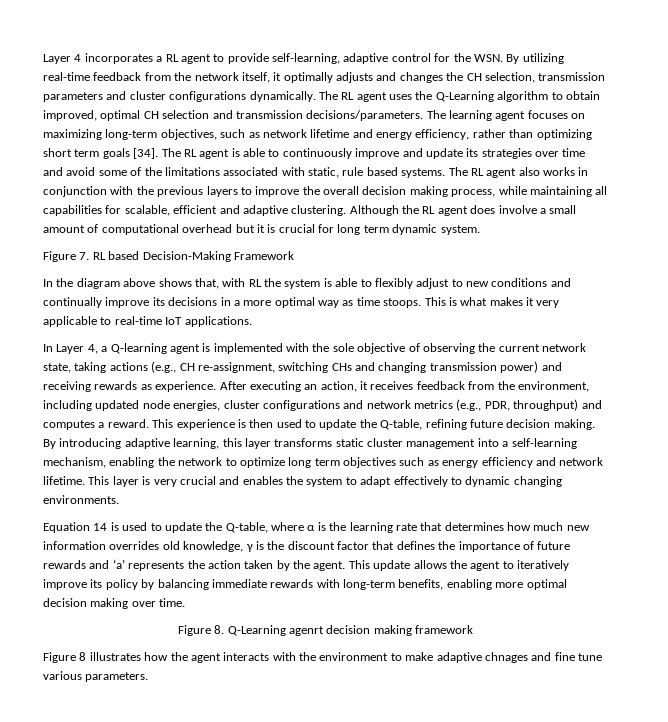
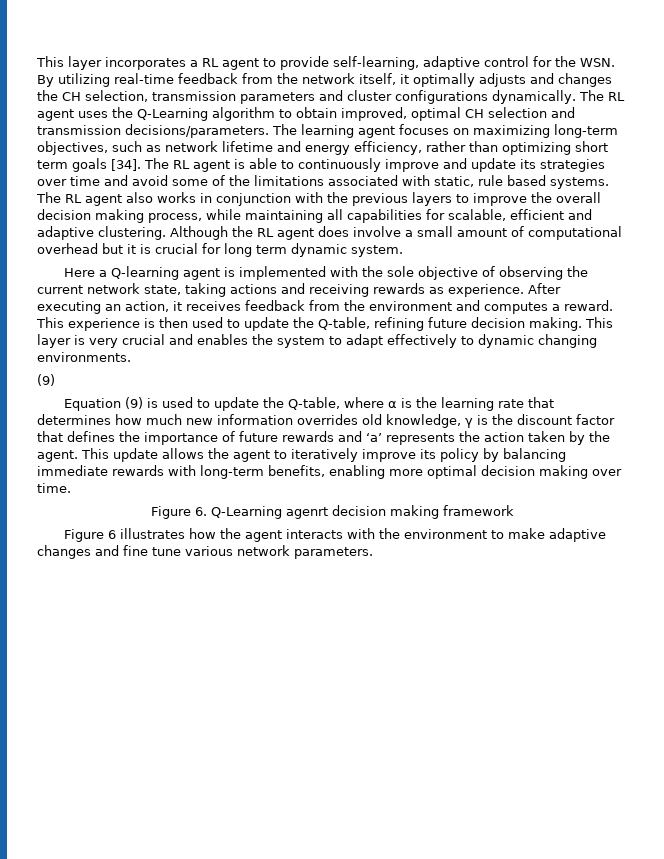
- Layer 4 incorporates a RL agent to provide self-learning, adaptive control for the WSN. By utilizing real-time feedback from the network itself, it optimally adjusts and changes the CH selection, transmission parameters and cluster configurations dynamically.
+ This layer incorporates a RL agent to provide self-learning, adaptive control for the WSN. By utilizing real-time feedback from the network itself, it optimally adjusts and changes the CH selection, transmission parameters and cluster configurations dynamically.
- Figure 7. RL based Decision-Making Framework
- In the diagram above shows that, with RL the system is able to flexibly adjust to new conditions and continually improve its decisions in a more optimal way as time stoops. This is what makes it very applicable to real-time IoT applications.
- In Layer 4, a Q-learning agent is implemented with the sole objective of observing the current network state, taking actions (e.g., CH re-assignment, switching CHs and changing transmission power) and receiving rewards as experience.
+ Here a Q-learning agent is implemented with the sole objective of observing the current network state, taking actions and receiving rewards as experience.
- After executing an action, it receives feedback from the environment, including updated node energies, cluster configurations and network metrics (e.g., PDR, throughput) and computes a reward.
+ After executing an action, it receives feedback from the environment and computes a reward.
- By introducing adaptive learning, this layer transforms static cluster management into a self-learning mechanism, enabling the network to optimize long term objectives such as energy efficiency and network lifetime.
  This layer is very crucial and enables the system to adapt effectively to dynamic changing environments.
+ (9)
- Equation 14 is used to update the Q-table, where α is the learning rate that determines how much new information overrides old knowledge, γ is the discount factor that defines the importance of future rewards and ‘a’ represents the action taken by the agent.
+ Equation (9) is used to update the Q-table, where α is the learning rate that determines how much new information overrides old knowledge, γ is the discount factor that defines the importance of future rewards and ‘a’ represents the action taken by the agent.
- Figure 8. Q-Learning agenrt decision making framework
+ Figure 6. Q-Learning agenrt decision making framework
- Figure 8 illustrates how the agent interacts with the environment to make adaptive chnages and fine tune various parameters.
+ Figure 6 illustrates how the agent interacts with the environment to make adaptive changes and fine tune various network parameters.

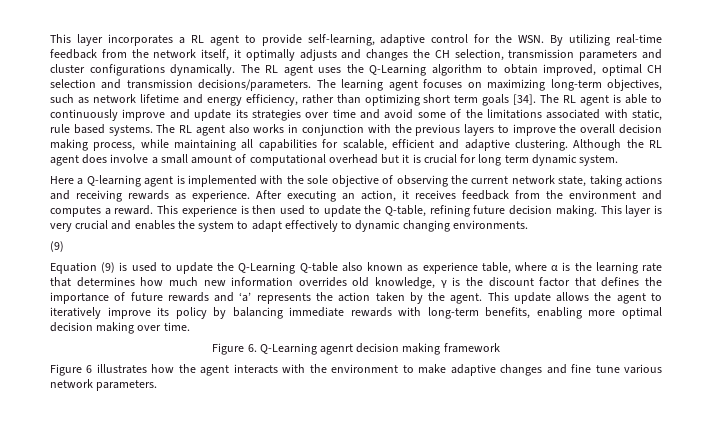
- Equation (9) is used to update the Q-table, where α is the learning rate that determines how much new information overrides old knowledge, γ is the discount factor that defines the importance of future rewards and ‘a’ represents the action taken by the agent.
+ Equation (9) is used to update the Q-Learning Q-table also known as experience table, where α is the learning rate that determines how much new information overrides old knowledge, γ is the discount factor that defines the importance of future rewards and ‘a’ represents the action taken by the agent.

